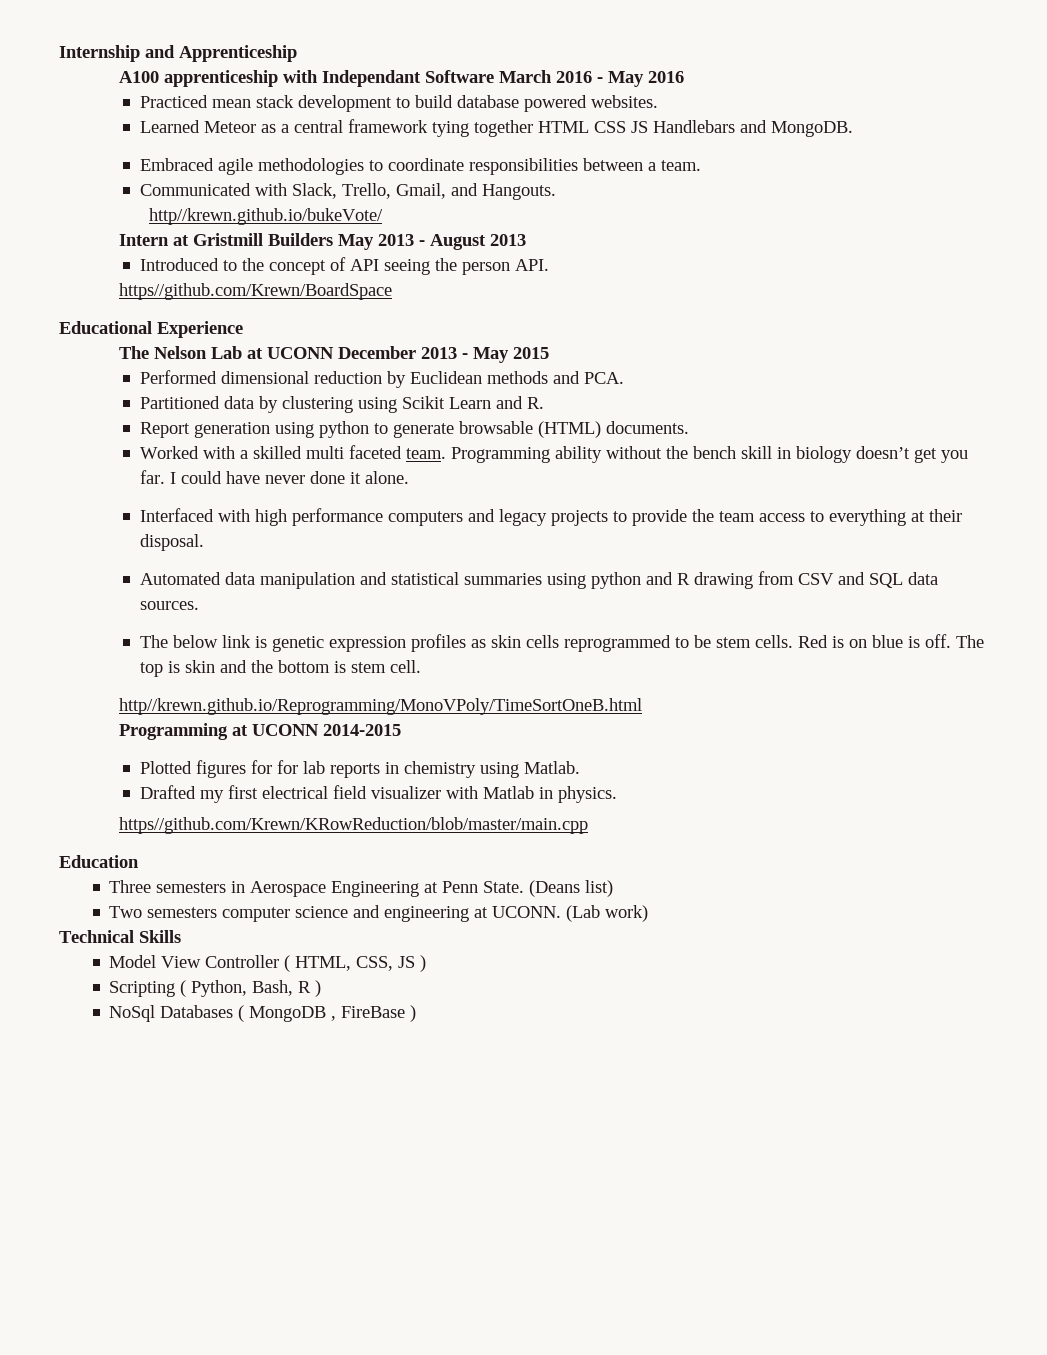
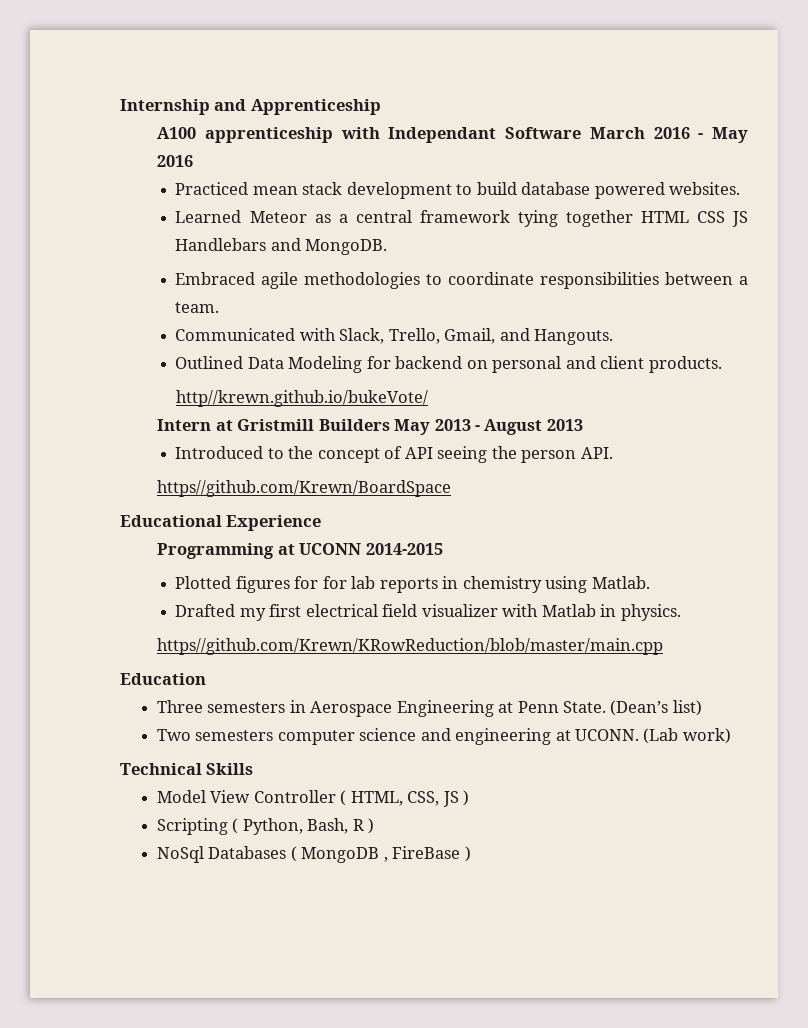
+ Outlined Data Modeling for backend on personal and client products.
- The Nelson Lab at UCONN December 2013 - May 2015
- Performed dimensional reduction by Euclidean methods and PCA.
- Partitioned data by clustering using Scikit Learn and R.
- Report generation using python to generate browsable (HTML) documents.
- Worked with a skilled multi faceted team. Programming ability without the bench skill in biology doesn’t get you far. I could have never done it alone.
- Interfaced with high performance computers and legacy projects to provide the team access to everything at their disposal.
- Automated data manipulation and statistical summaries using python and R drawing from CSV and SQL data sources.
- The below link is genetic expression profiles as skin cells reprogrammed to be stem cells. Red is on blue is off. The top is skin and the bottom is stem cell.
- http//krewn.github.io/Reprogramming/MonoVPoly/TimeSortOneB.html
- (Deans list)
+ (Dean’s list)

